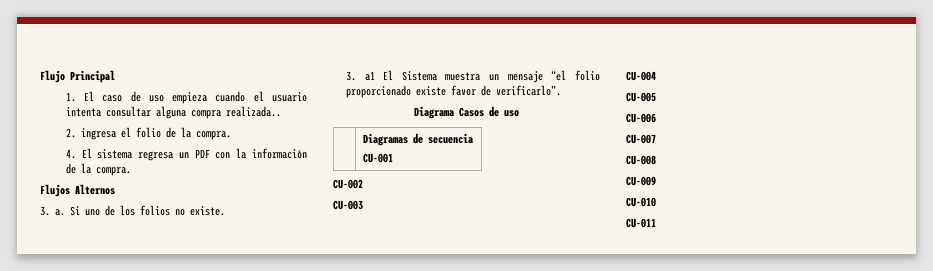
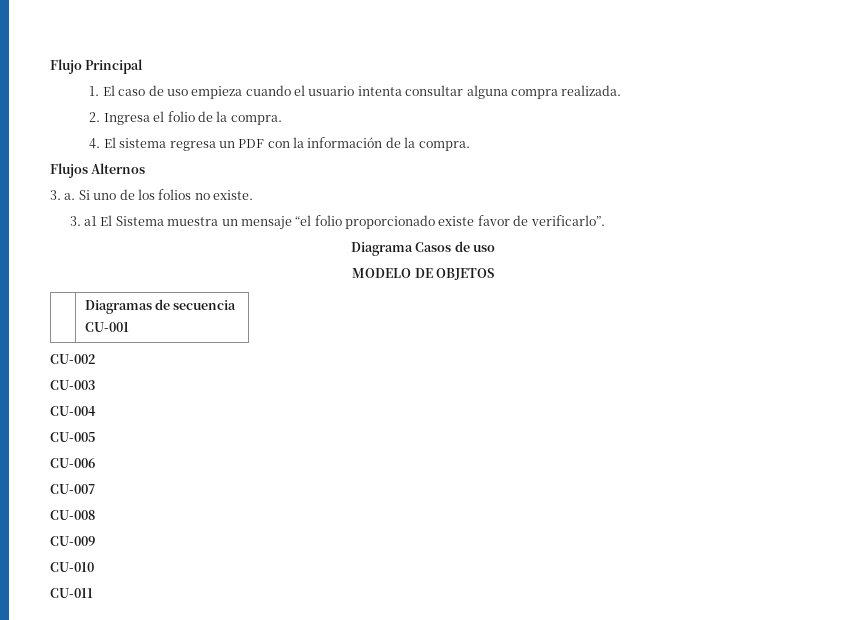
- 1. El caso de uso empieza cuando el usuario intenta consultar alguna compra realizada..
+ 1. El caso de uso empieza cuando el usuario intenta consultar alguna compra realizada.
- 2. ingresa el folio de la compra.
+ 2. Ingresa el folio de la compra.
+ MODELO DE OBJETOS

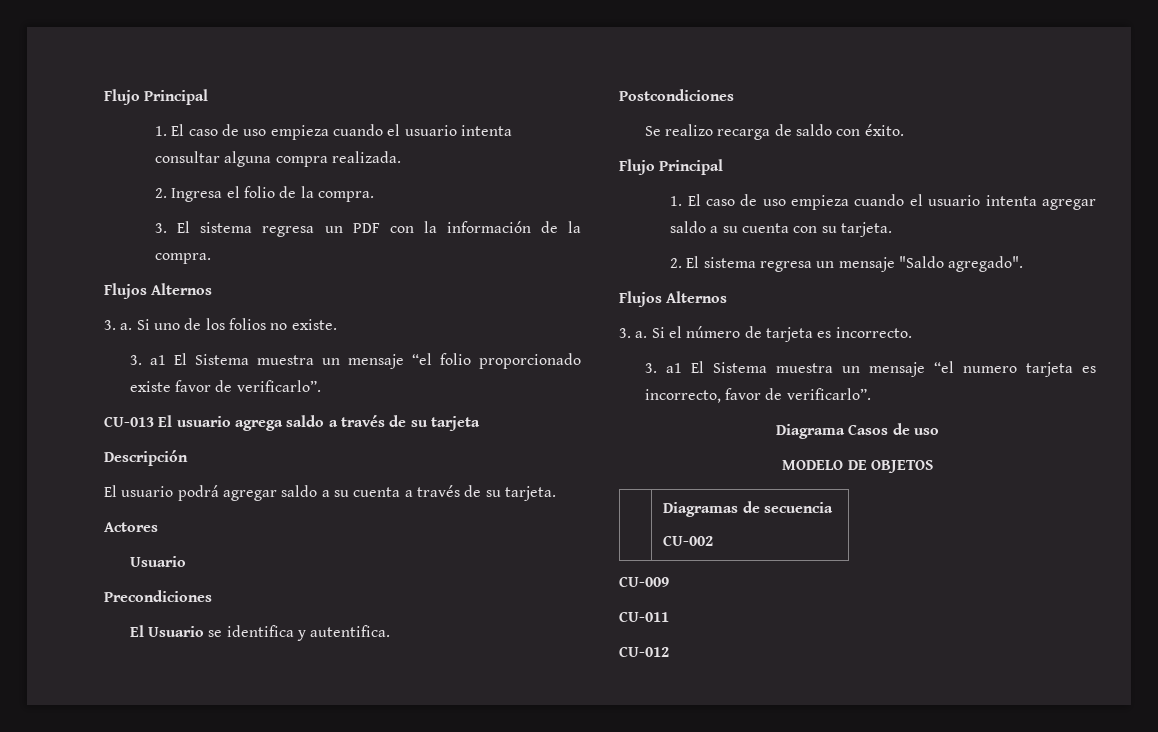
- 4. El sistema regresa un PDF con la información de la compra.
+ 3. El sistema regresa un PDF con la información de la compra.
+ CU-013 El usuario agrega saldo a través de su tarjeta
+ Descripción
+ El usuario podrá agregar saldo a su cuenta a través de su tarjeta.
+ Actores
+ Usuario
+ Precondiciones
+ El Usuario se identifica y autentifica.
+ Postcondiciones
+ Se realizo recarga de saldo con éxito.
+ Flujo Principal
+ 1. El caso de uso empieza cuando el usuario intenta agregar saldo a su cuenta con su tarjeta.
+ 2. El sistema regresa un mensaje "Saldo agregado".
+ Flujos Alternos
+ 3. a. Si el número de tarjeta es incorrecto.
+ 3. a1 El Sistema muestra un mensaje “el numero tarjeta es incorrecto, favor de verificarlo”.
  | Diagramas de secuencia
- CU-001
- CU-003
- CU-004
- CU-005
- CU-006
- CU-007
- CU-008
- CU-010
  CU-011
+ CU-012

